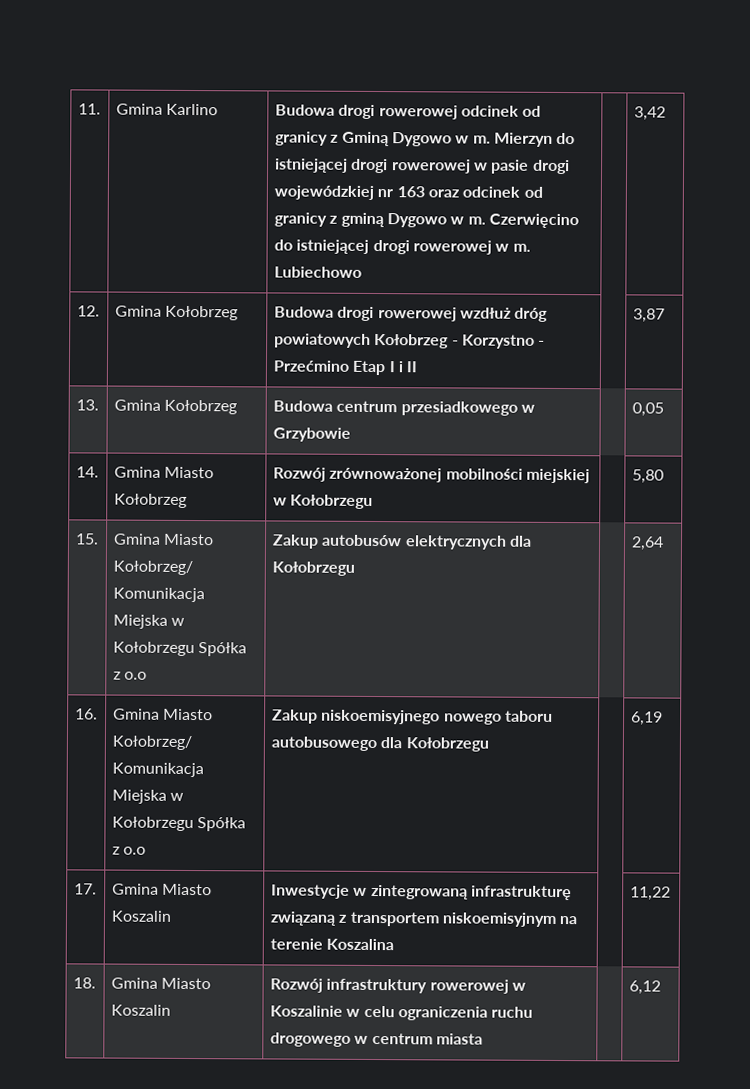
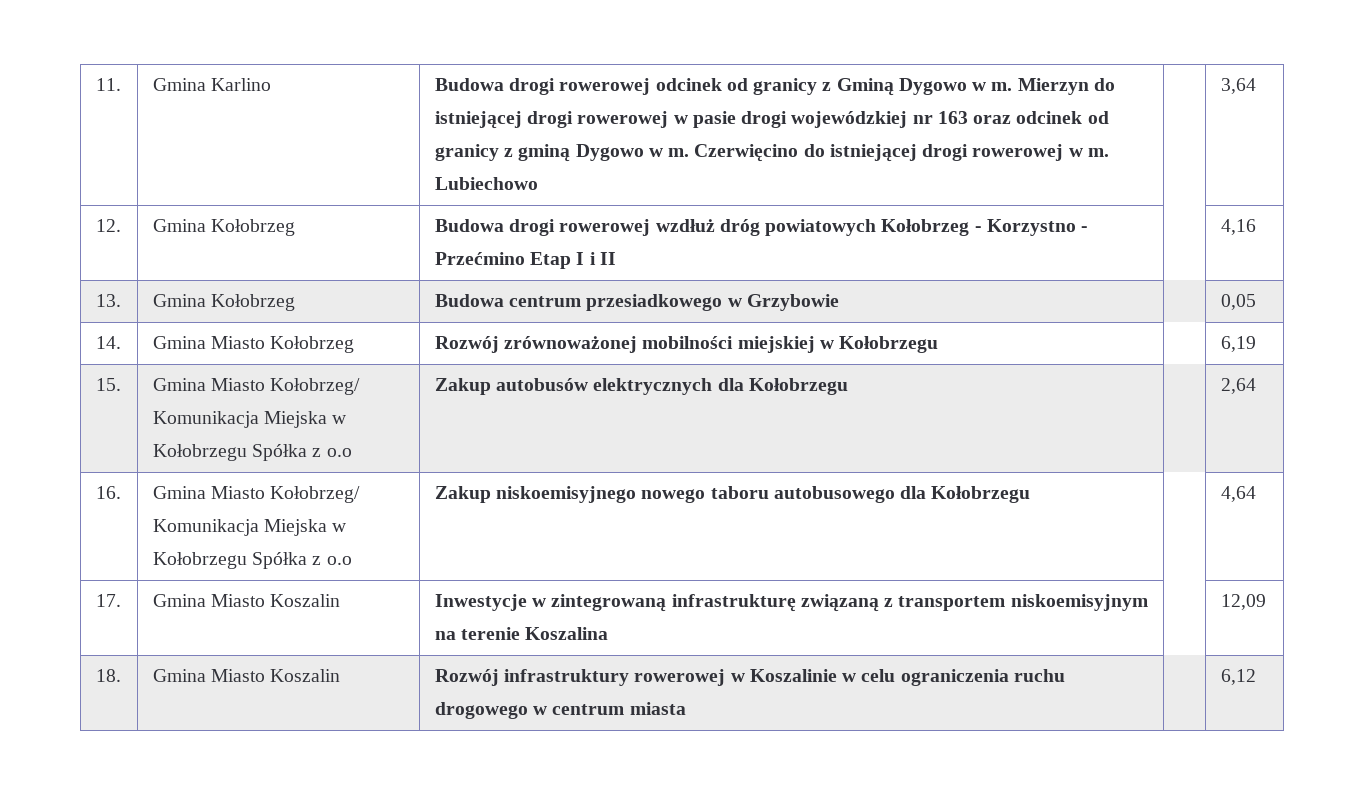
- 3,42
+ 3,64
- 12. | Gmina Kołobrzeg | Budowa drogi rowerowej wzdłuż dróg powiatowych Kołobrzeg - Korzystno - Przećmino Etap I i II | | 3,87
+ 12. | Gmina Kołobrzeg | Budowa drogi rowerowej wzdłuż dróg powiatowych Kołobrzeg - Korzystno - Przećmino Etap I i II | | 4,16
- 14. | Gmina Miasto Kołobrzeg | Rozwój zrównoważonej mobilności miejskiej w Kołobrzegu | | 5,80
+ 14. | Gmina Miasto Kołobrzeg | Rozwój zrównoważonej mobilności miejskiej w Kołobrzegu | | 6,19
- 16. | Gmina Miasto Kołobrzeg/ Komunikacja Miejska w Kołobrzegu Spółka z o.o | Zakup niskoemisyjnego nowego taboru autobusowego dla Kołobrzegu | | 6,19
+ 16. | Gmina Miasto Kołobrzeg/ Komunikacja Miejska w Kołobrzegu Spółka z o.o | Zakup niskoemisyjnego nowego taboru autobusowego dla Kołobrzegu | | 4,64
- 17. | Gmina Miasto Koszalin | Inwestycje w zintegrowaną infrastrukturę związaną z transportem niskoemisyjnym na terenie Koszalina | | 11,22
+ 17. | Gmina Miasto Koszalin | Inwestycje w zintegrowaną infrastrukturę związaną z transportem niskoemisyjnym na terenie Koszalina | | 12,09

